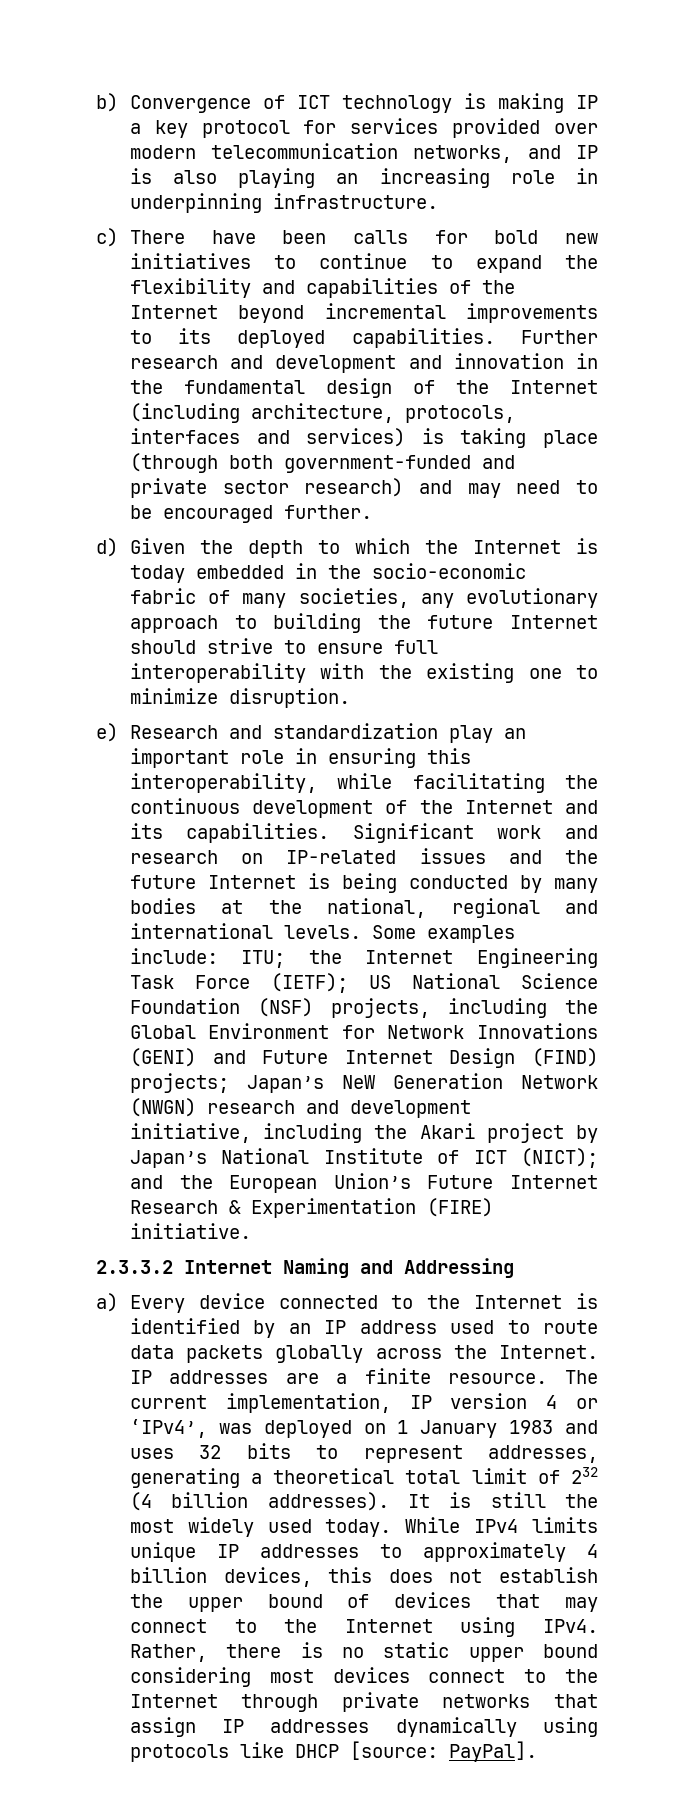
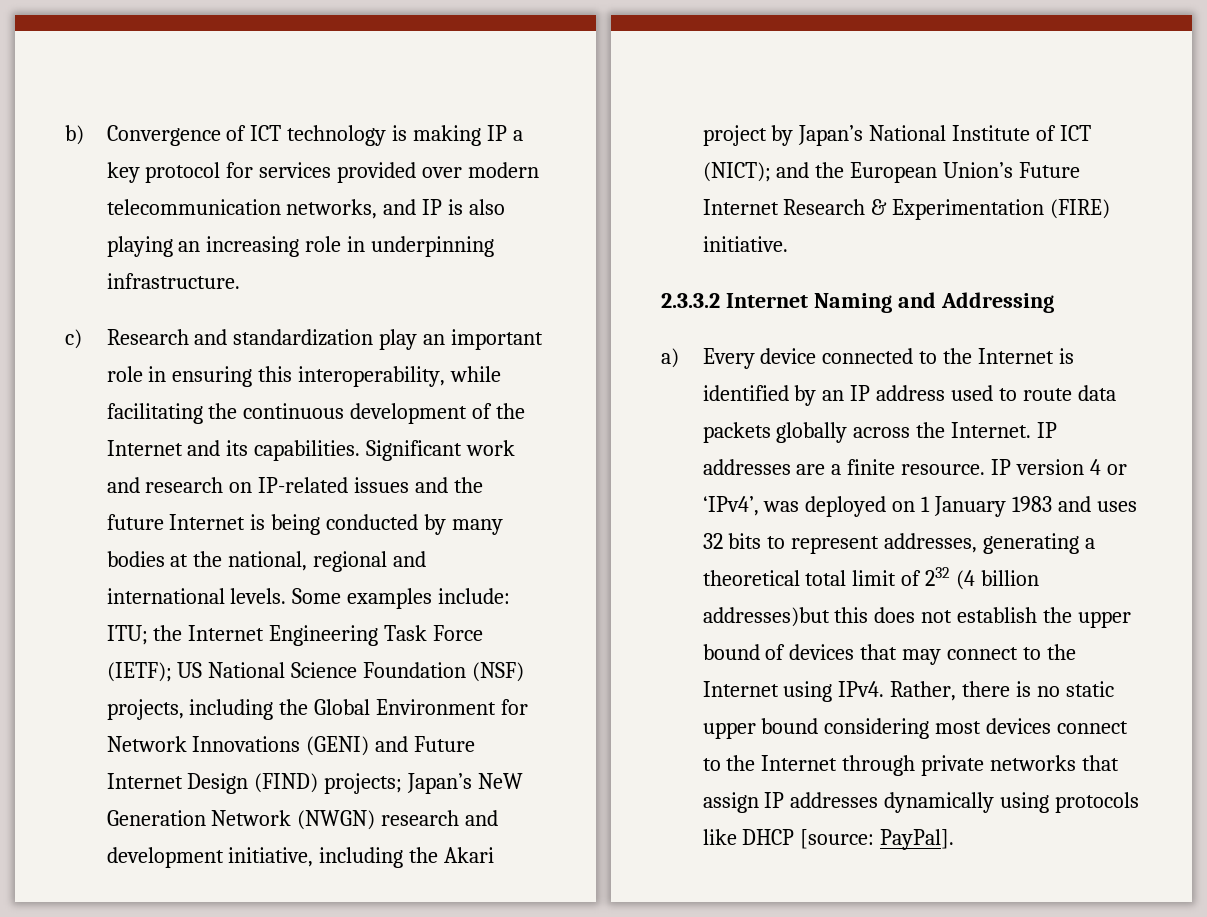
- c) There have been calls for bold new initiatives to continue to expand the flexibility and capabilities of the Internet beyond incremental improvements to its deployed capabilities. Further research and development and innovation in the fundamental design of the Internet (including architecture, protocols, interfaces and services) is taking place (through both government-funded and private sector research) and may need to be encouraged further.
- d) Given the depth to which the Internet is today embedded in the socio-economic fabric of many societies, any evolutionary approach to building the future Internet should strive to ensure full interoperability with the existing one to minimize disruption.
- e) Research and standardization play an important role in ensuring this interoperability, while facilitating the continuous development of the Internet and its capabilities.
+ c) Research and standardization play an important role in ensuring this interoperability, while facilitating the continuous development of the Internet and its capabilities.
- The current implementation, IP version 4 or ‘IPv4’, was deployed on 1 January 1983 and uses 32 bits to represent addresses, generating a theoretical total limit of 232 (4 billion addresses). It is still the most widely used today. While IPv4 limits unique IP addresses to approximately 4 billion devices, this does not establish the upper bound of devices that may connect to the Internet using IPv4.
+ IP version 4 or ‘IPv4’, was deployed on 1 January 1983 and uses 32 bits to represent addresses, generating a theoretical total limit of 232 (4 billion addresses)but this does not establish the upper bound of devices that may connect to the Internet using IPv4.

